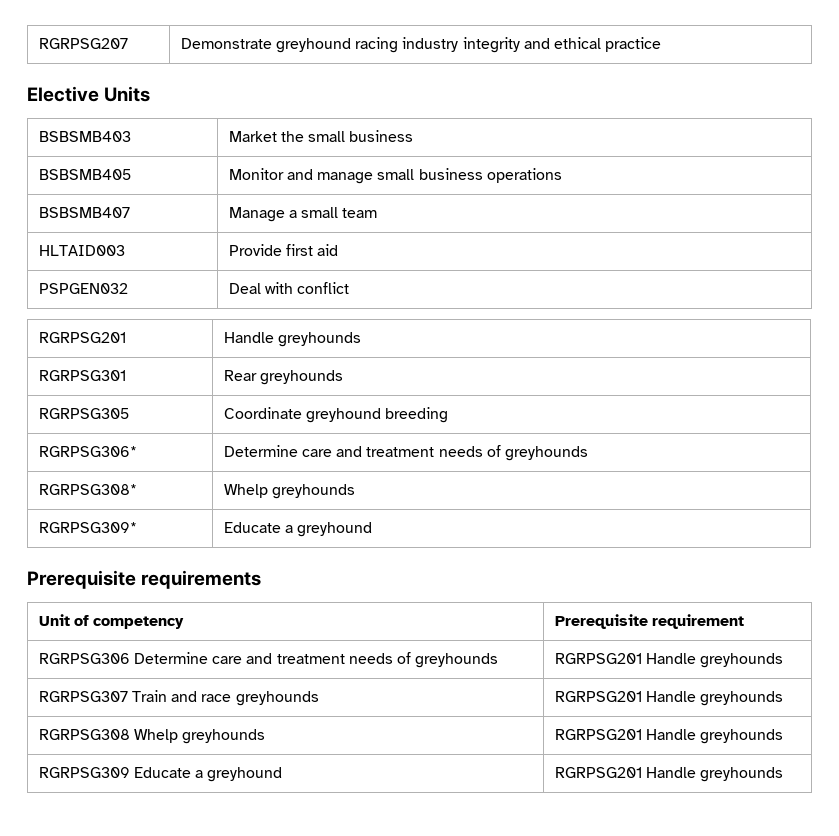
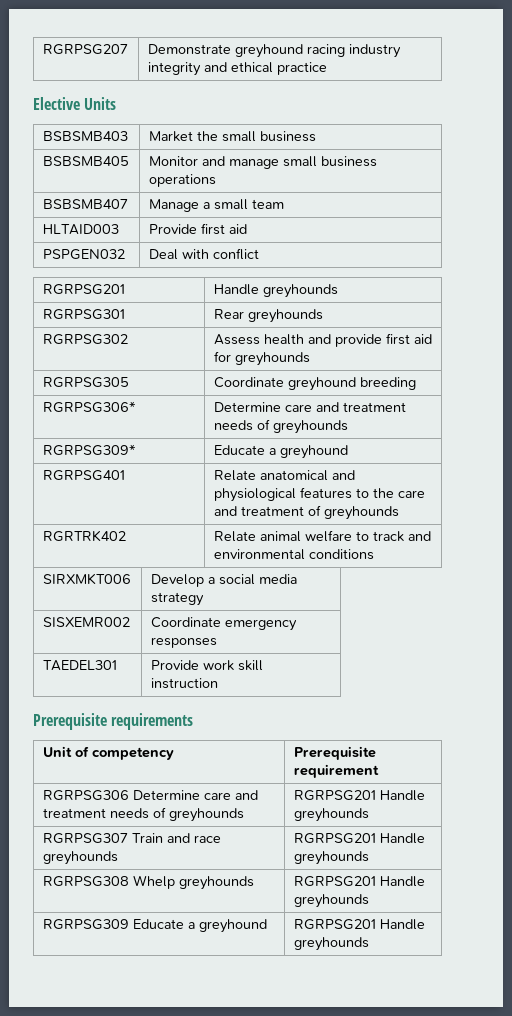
+ RGRPSG302 | Assess health and provide first aid for greyhounds
- RGRPSG308* | Whelp greyhounds
+ RGRPSG401 | Relate anatomical and physiological features to the care and treatment of greyhounds
+ RGRTRK402 | Relate animal welfare to track and environmental conditions
+ SIRXMKT006 | Develop a social media strategy
+ SISXEMR002 | Coordinate emergency responses
+ TAEDEL301 | Provide work skill instruction

